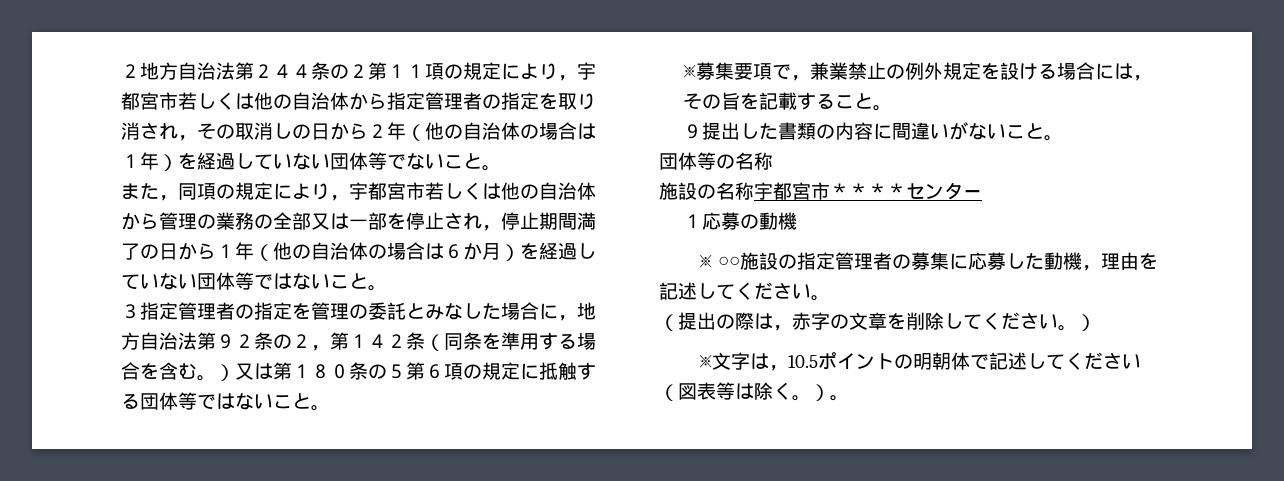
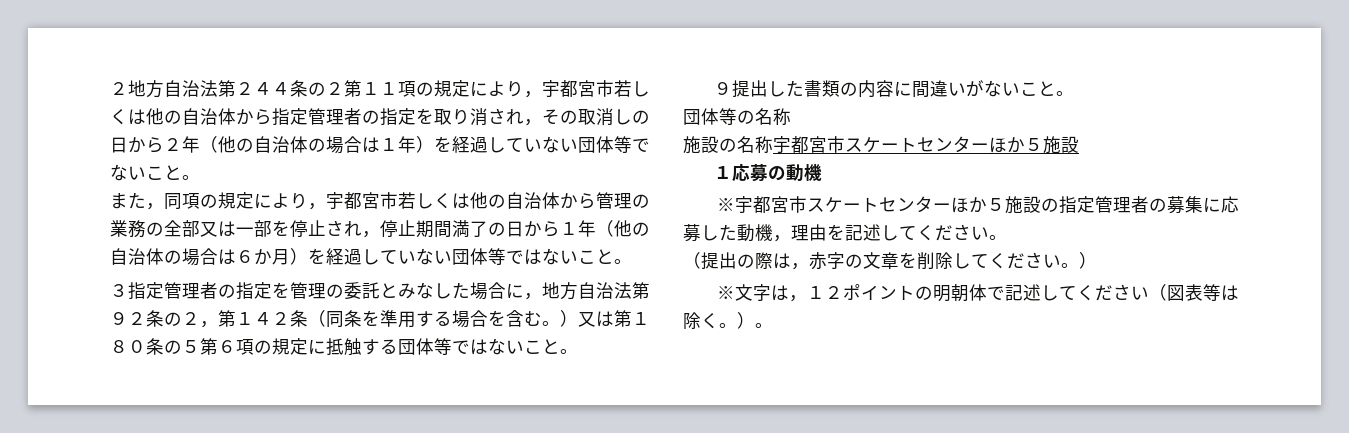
- ※募集要項で，兼業禁止の例外規定を設ける場合には，その旨を記載すること。
- 施設の名称宇都宮市＊＊＊＊センター
+ 施設の名称宇都宮市スケートセンターほか５施設
- ※ ○○施設の指定管理者の募集に応募した動機，理由を記述してください。
+ ※宇都宮市スケートセンターほか５施設の指定管理者の募集に応募した動機，理由を記述してください。
- ※文字は，10.5ポイントの明朝体で記述してください（図表等は除く。）。
+ ※文字は，１２ポイントの明朝体で記述してください（図表等は除く。）。

